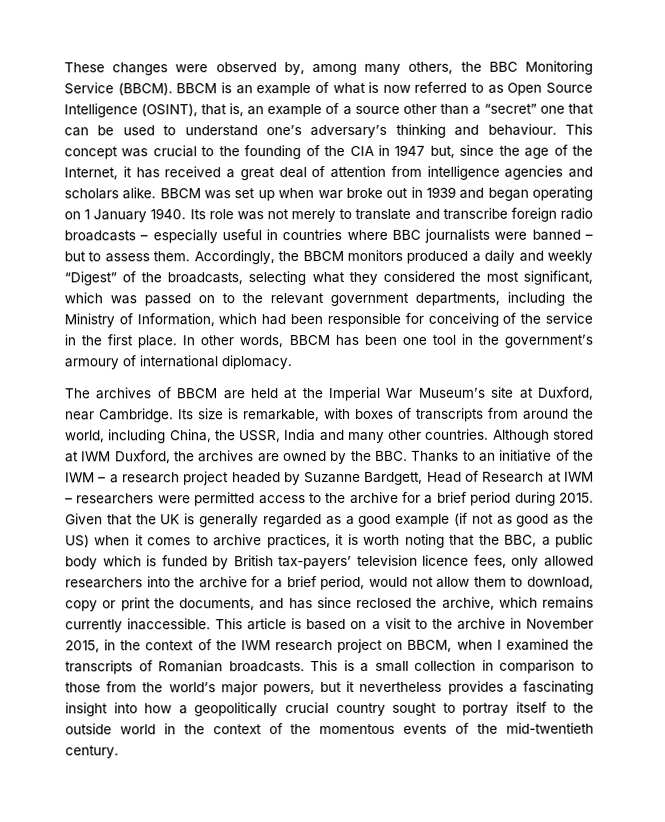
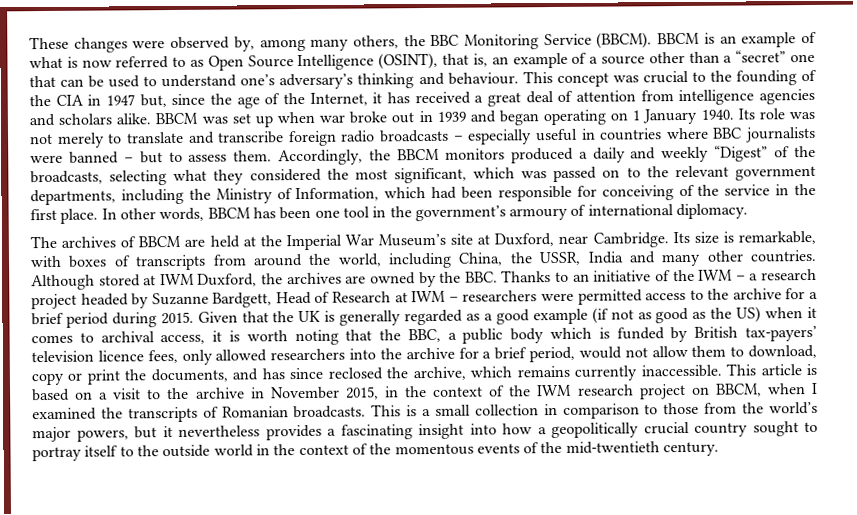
- Given that the UK is generally regarded as a good example (if not as good as the US) when it comes to archive practices, it is worth noting that the BBC, a public body which is funded by British tax-payers’ television licence fees, only allowed researchers into the archive for a brief period, would not allow them to download, copy or print the documents, and has since reclosed the archive, which remains currently inaccessible.
+ Given that the UK is generally regarded as a good example (if not as good as the US) when it comes to archival access, it is worth noting that the BBC, a public body which is funded by British tax-payers’ television licence fees, only allowed researchers into the archive for a brief period, would not allow them to download, copy or print the documents, and has since reclosed the archive, which remains currently inaccessible.

